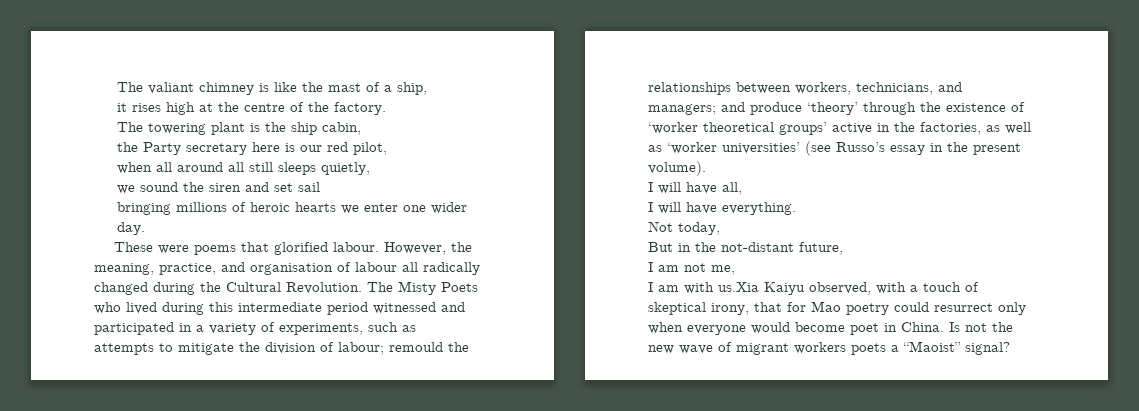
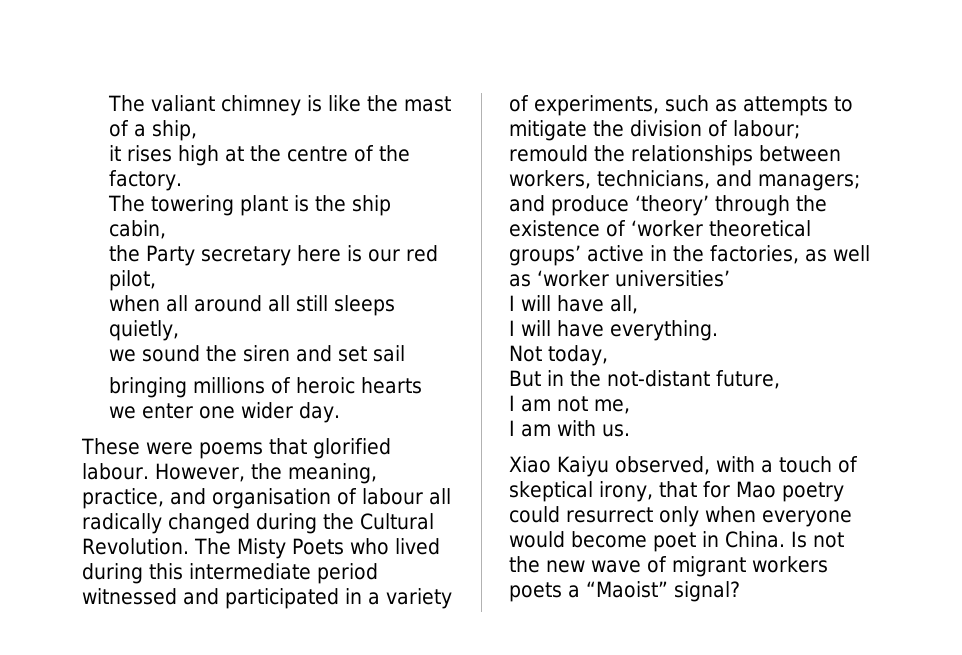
- The Misty Poets who lived during this intermediate period witnessed and participated in a variety of experiments, such as attempts to mitigate the division of labour; remould the relationships between workers, technicians, and managers; and produce ‘theory’ through the existence of ‘worker theoretical groups’ active in the factories, as well as ‘worker universities’ (see Russo’s essay in the present volume).
+ The Misty Poets who lived during this intermediate period witnessed and participated in a variety of experiments, such as attempts to mitigate the division of labour; remould the relationships between workers, technicians, and managers; and produce ‘theory’ through the existence of ‘worker theoretical groups’ active in the factories, as well as ‘worker universities’
- I am with us.Xia Kaiyu observed, with a touch of skeptical irony, that for Mao poetry could resurrect only when everyone would become poet in China.
+ I am with us.
+ Xiao Kaiyu observed, with a touch of skeptical irony, that for Mao poetry could resurrect only when everyone would become poet in China.

